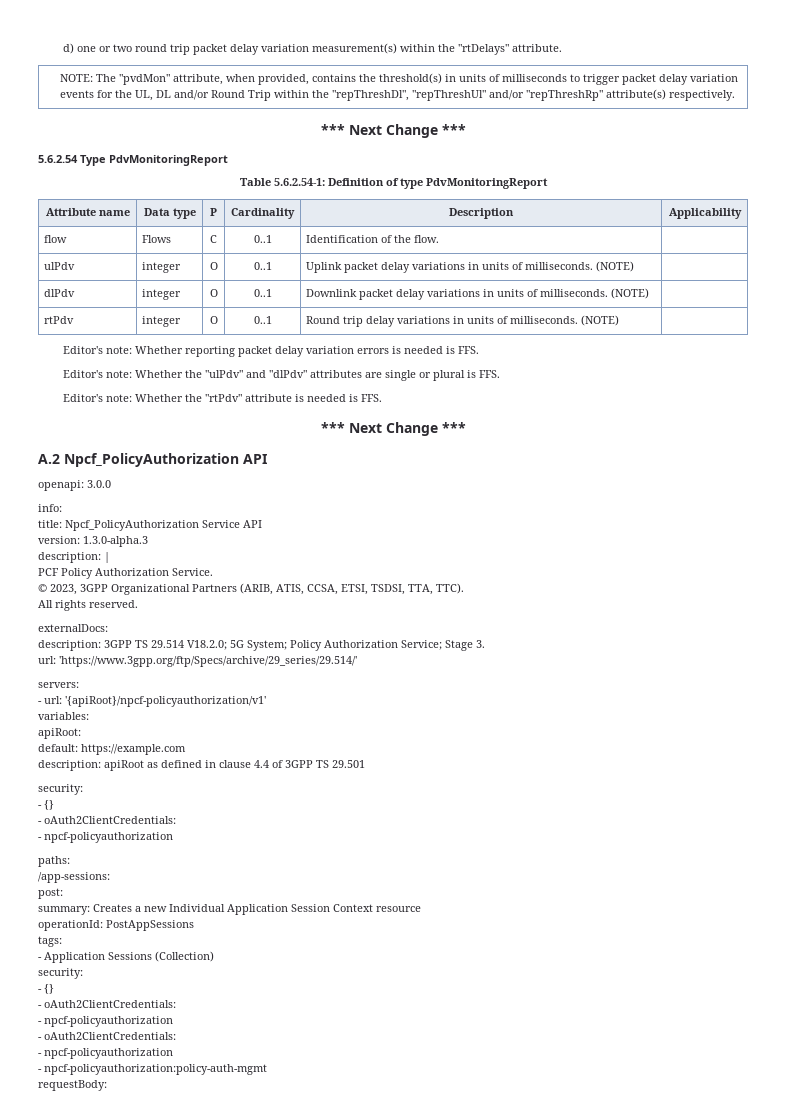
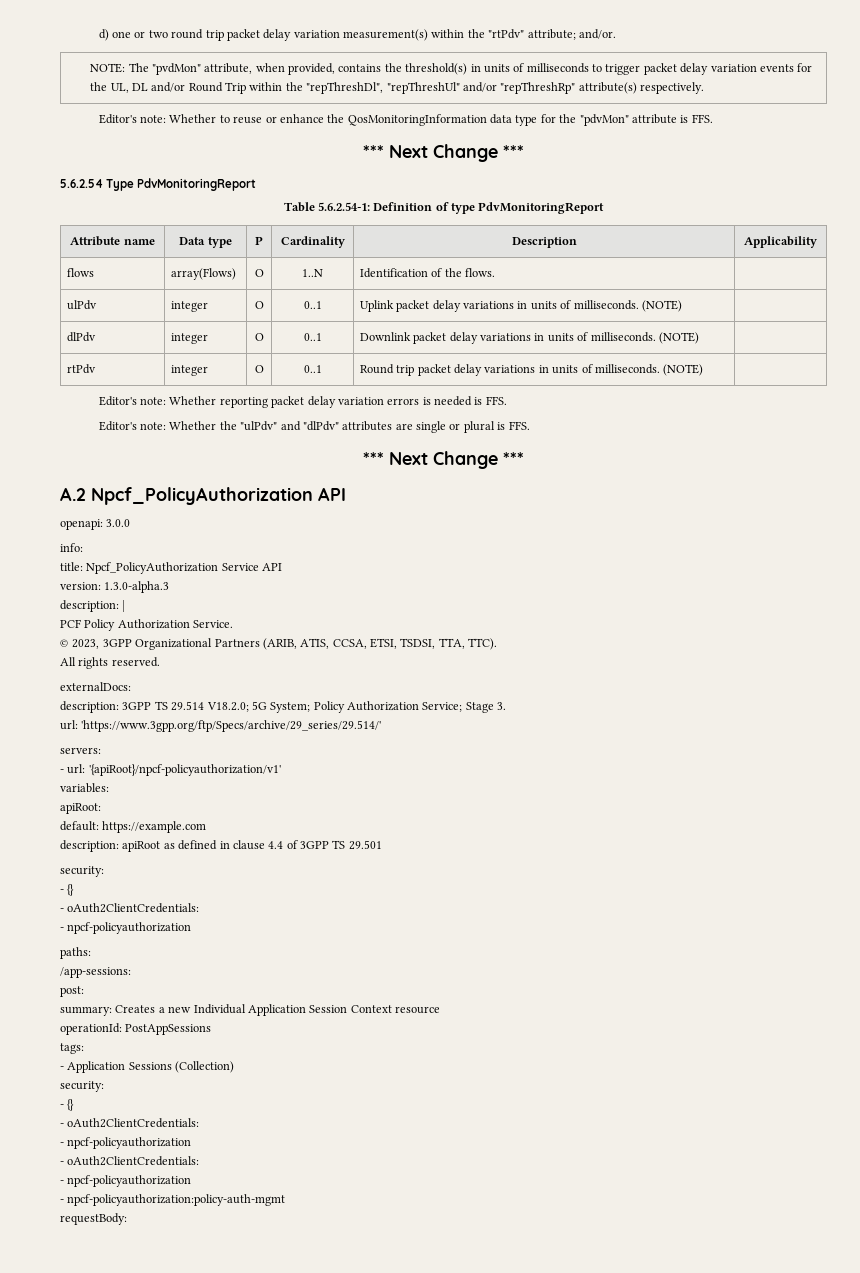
- d) one or two round trip packet delay variation measurement(s) within the "rtDelays" attribute.
+ d) one or two round trip packet delay variation measurement(s) within the "rtPdv" attribute; and/or.
+ Editor's note: Whether to reuse or enhance the QosMonitoringInformation data type for the "pdvMon" attribute is FFS.
- flow | Flows | C | 0..1 | Identification of the flow. |
+ flows | array(Flows) | O | 1..N | Identification of the flows. |
- rtPdv | integer | O | 0..1 | Round trip delay variations in units of milliseconds. (NOTE) |
+ rtPdv | integer | O | 0..1 | Round trip packet delay variations in units of milliseconds. (NOTE) |
- Editor's note: Whether the "rtPdv" attribute is needed is FFS.

